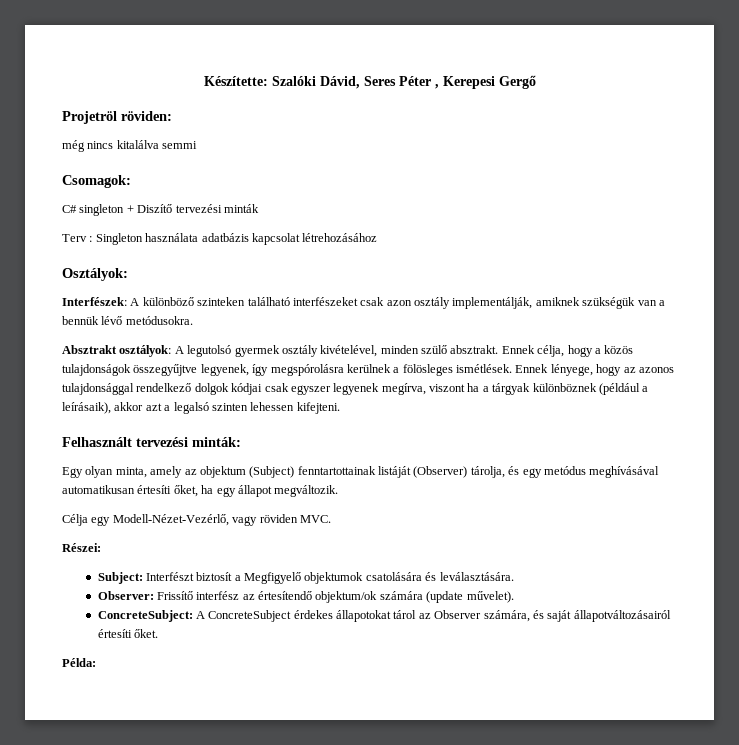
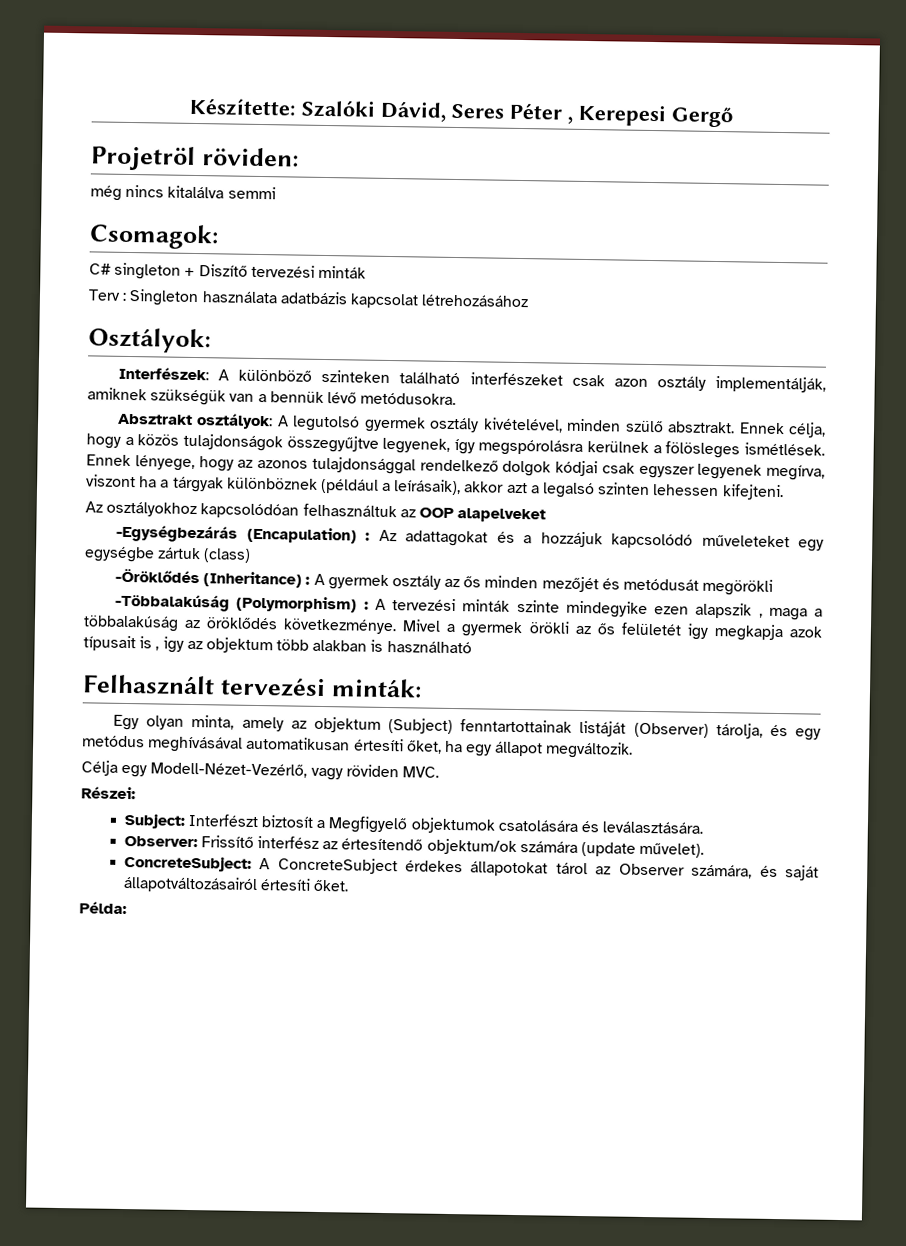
+ Az osztályokhoz kapcsolódóan felhasználtuk az OOP alapelveket
+ -Egységbezárás (Encapulation) : Az adattagokat és a hozzájuk kapcsolódó műveleteket egy egységbe zártuk (class)
+ -Öröklődés (Inheritance) : A gyermek osztály az ős minden mezőjét és metódusát megörökli
+ -Többalakúság (Polymorphism) : A tervezési minták szinte mindegyike ezen alapszik , maga a többalakúság az öröklődés következménye. Mivel a gyermek örökli az ős felületét igy megkapja azok típusait is , igy az objektum több alakban is használható

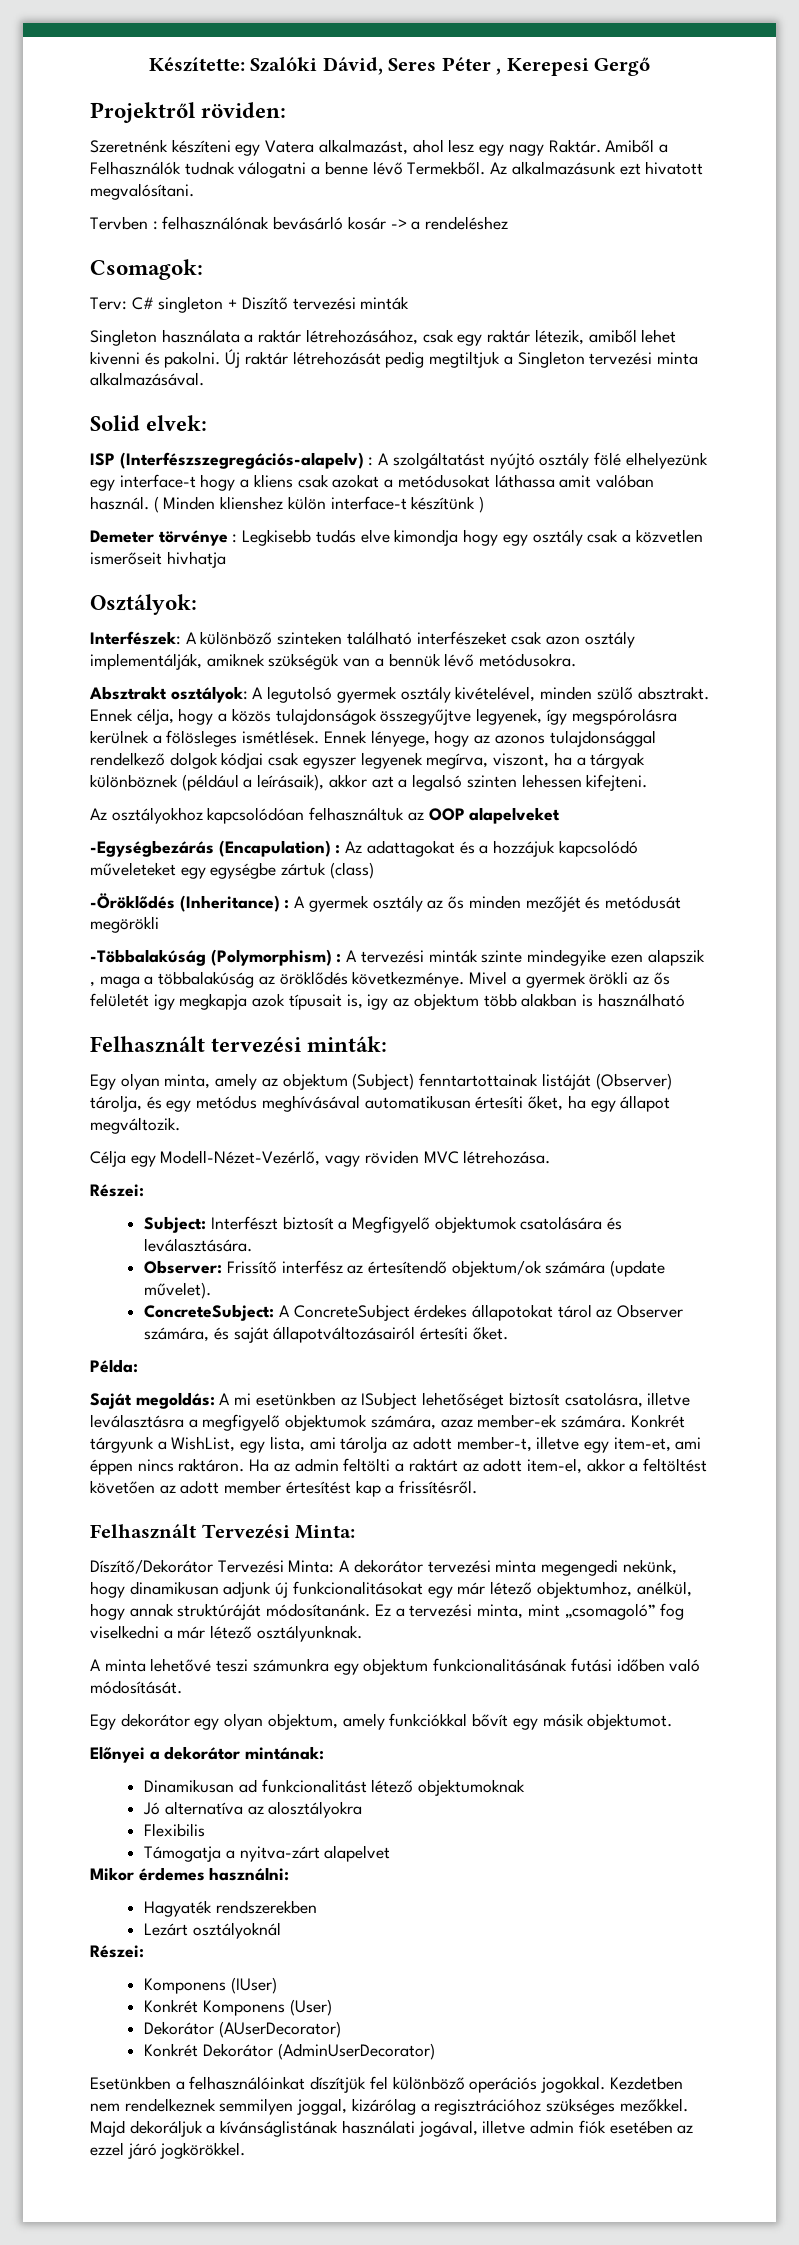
- Projetröl röviden:
+ Projektről röviden:
- még nincs kitalálva semmi
+ Szeretnénk készíteni egy Vatera alkalmazást, ahol lesz egy nagy Raktár. Amiből a Felhasználók tudnak válogatni a benne lévő Termekből. Az alkalmazásunk ezt hivatott megvalósítani.
+ Tervben : felhasználónak bevásárló kosár -> a rendeléshez
- C# singleton + Diszítő tervezési minták
+ Terv: C# singleton + Diszítő tervezési minták
- Terv : Singleton használata adatbázis kapcsolat létrehozásához
+ Singleton használata a raktár létrehozásához, csak egy raktár létezik, amiből lehet kivenni és pakolni. Új raktár létrehozását pedig megtiltjuk a Singleton tervezési minta alkalmazásával.
+ Solid elvek:
+ ISP (Interfészszegregációs-alapelv) : A szolgáltatást nyújtó osztály fölé elhelyezünk egy interface-t hogy a kliens csak azokat a metódusokat láthassa amit valóban használ. ( Minden klienshez külön interface-t készítünk )
+ Demeter törvénye : Legkisebb tudás elve kimondja hogy egy osztály csak a közvetlen ismerőseit hivhatja
- Ennek lényege, hogy az azonos tulajdonsággal rendelkező dolgok kódjai csak egyszer legyenek megírva, viszont ha a tárgyak különböznek (például a leírásaik), akkor azt a legalsó szinten lehessen kifejteni.
+ Ennek lényege, hogy az azonos tulajdonsággal rendelkező dolgok kódjai csak egyszer legyenek megírva, viszont, ha a tárgyak különböznek (például a leírásaik), akkor azt a legalsó szinten lehessen kifejteni.
- Mivel a gyermek örökli az ős felületét igy megkapja azok típusait is , igy az objektum több alakban is használható
+ Mivel a gyermek örökli az ős felületét igy megkapja azok típusait is, igy az objektum több alakban is használható
- Célja egy Modell-Nézet-Vezérlő, vagy röviden MVC.
+ Célja egy Modell-Nézet-Vezérlő, vagy röviden MVC létrehozása.
+ Saját megoldás: A mi esetünkben az ISubject lehetőséget biztosít csatolásra, illetve leválasztásra a megfigyelő objektumok számára, azaz member-ek számára. Konkrét tárgyunk a WishList, egy lista, ami tárolja az adott member-t, illetve egy item-et, ami éppen nincs raktáron. Ha az admin feltölti a raktárt az adott item-el, akkor a feltöltést követően az adott member értesítést kap a frissítésről.
+ Felhasznált Tervezési Minta:
+ Díszítő/Dekorátor Tervezési Minta: A dekorátor tervezési minta megengedi nekünk, hogy dinamikusan adjunk új funkcionalitásokat egy már létező objektumhoz, anélkül, hogy annak struktúráját módosítanánk. Ez a tervezési minta, mint „csomagoló” fog viselkedni a már létező osztályunknak.
+ A minta lehetővé teszi számunkra egy objektum funkcionalitásának futási időben való módosítását.
+ Egy dekorátor egy olyan objektum, amely funkciókkal bővít egy másik objektumot.
+ Előnyei a dekorátor mintának:
+ Dinamikusan ad funkcionalitást létező objektumoknak
+ Jó alternatíva az alosztályokra
+ Flexibilis
+ Támogatja a nyitva-zárt alapelvet
+ Mikor érdemes használni:
+ Hagyaték rendszerekben
+ Lezárt osztályoknál
+ Részei:
+ Komponens (IUser)
+ Konkrét Komponens (User)
+ Dekorátor (AUserDecorator)
+ Konkrét Dekorátor (AdminUserDecorator)
+ Esetünkben a felhasználóinkat díszítjük fel különböző operációs jogokkal. Kezdetben nem rendelkeznek semmilyen joggal, kizárólag a regisztrációhoz szükséges mezőkkel. Majd dekoráljuk a kívánságlistának használati jogával, illetve admin fiók esetében az ezzel járó jogkörökkel.

